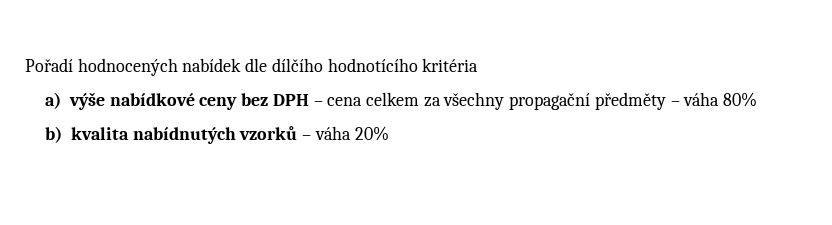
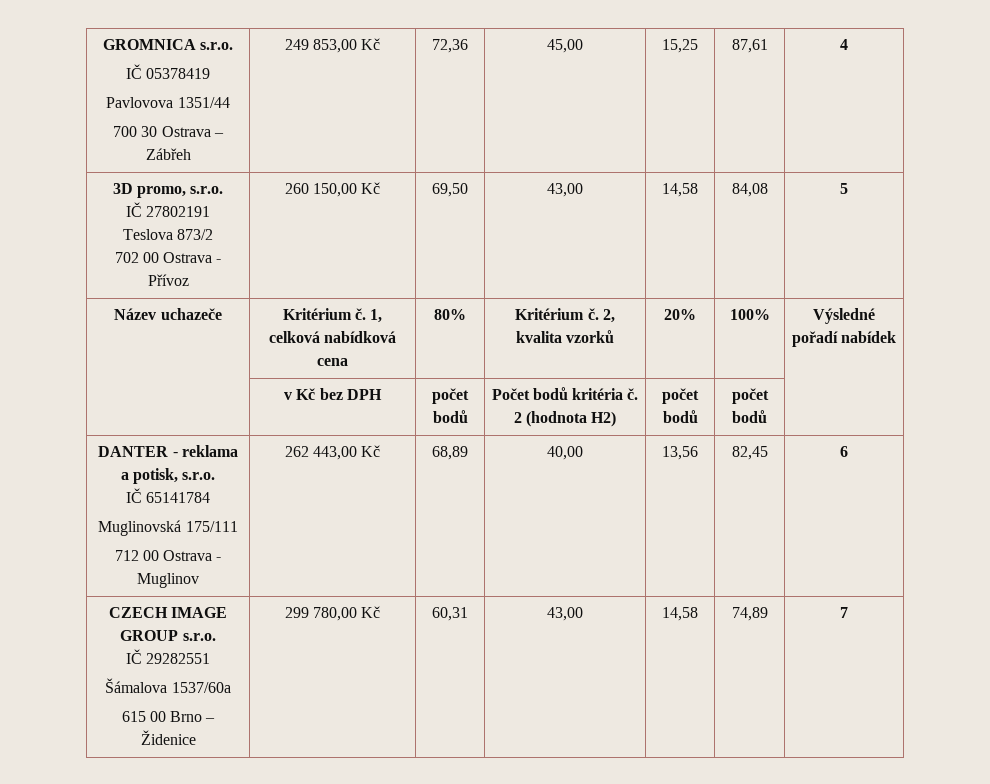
- Pořadí hodnocených nabídek dle dílčího hodnotícího kritéria
- a) výše nabídkové ceny bez DPH – cena celkem za všechny propagační předměty – váha 80%
- b) kvalita nabídnutých vzorků – váha 20%
+ GROMNICA s.r.o.
+ IČ 05378419
+ Pavlovova 1351/44
+ 700 30 Ostrava – Zábřeh | 249 853,00 Kč | 72,36 | 45,00 | 15,25 | 87,61 | 4
+ 3D promo, s.r.o.
+ IČ 27802191
+ Teslova 873/2
+ 702 00 Ostrava - Přívoz | 260 150,00 Kč | 69,50 | 43,00 | 14,58 | 84,08 | 5
+ Název uchazeče | Kritérium č. 1, celková nabídková cena | 80% | Kritérium č. 2, kvalita vzorků | 20% | 100% | Výsledné pořadí nabídek
+ | v Kč bez DPH | počet bodů | Počet bodů kritéria č. 2 (hodnota H2) | počet bodů | počet bodů |
+ DANTER - reklama a potisk, s.r.o.
+ IČ 65141784
+ Muglinovská 175/111
+ 712 00 Ostrava - Muglinov | 262 443,00 Kč | 68,89 | 40,00 | 13,56 | 82,45 | 6
+ CZECH IMAGE GROUP s.r.o.
+ IČ 29282551
+ Šámalova 1537/60a
+ 615 00 Brno – Židenice | 299 780,00 Kč | 60,31 | 43,00 | 14,58 | 74,89 | 7

